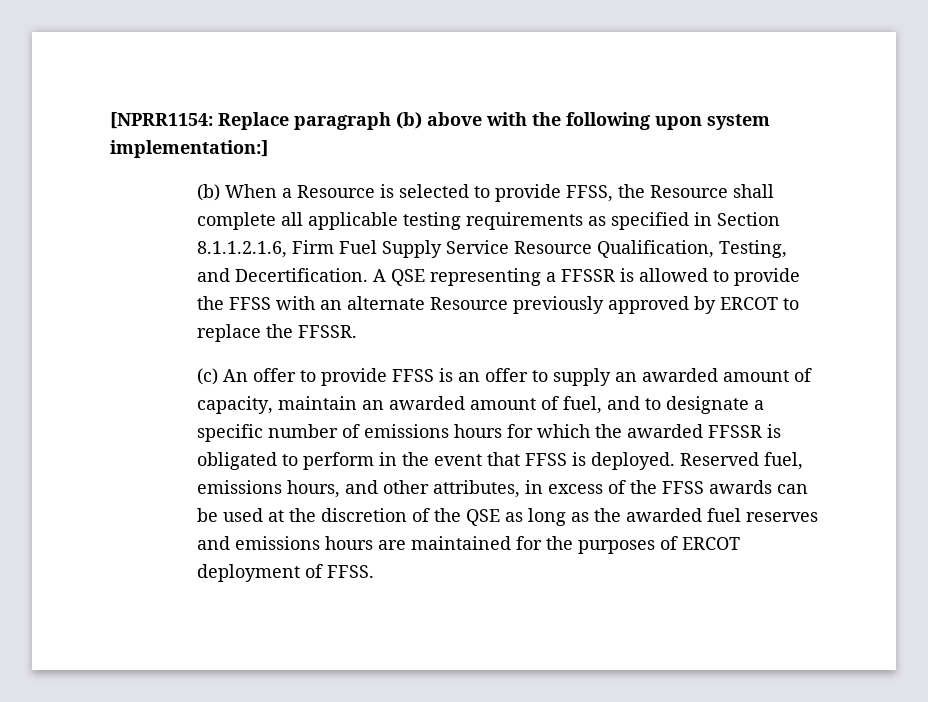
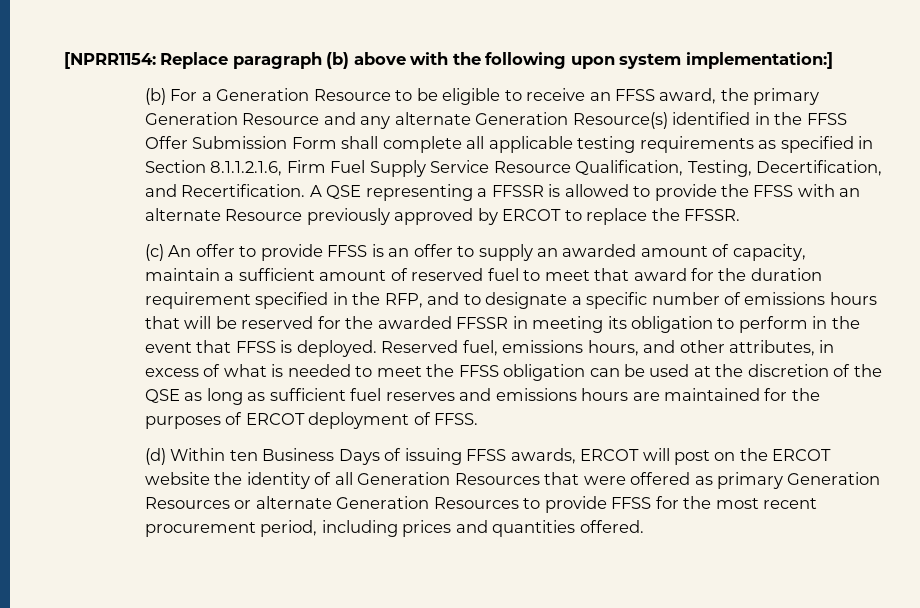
- (b) When a Resource is selected to provide FFSS, the Resource shall complete all applicable testing requirements as specified in Section 8.1.1.2.1.6, Firm Fuel Supply Service Resource Qualification, Testing, and Decertification.
+ (b) For a Generation Resource to be eligible to receive an FFSS award, the primary Generation Resource and any alternate Generation Resource(s) identified in the FFSS Offer Submission Form shall complete all applicable testing requirements as specified in Section 8.1.1.2.1.6, Firm Fuel Supply Service Resource Qualification, Testing, Decertification, and Recertification.
- (c) An offer to provide FFSS is an offer to supply an awarded amount of capacity, maintain an awarded amount of fuel, and to designate a specific number of emissions hours for which the awarded FFSSR is obligated to perform in the event that FFSS is deployed.
+ (c) An offer to provide FFSS is an offer to supply an awarded amount of capacity, maintain a sufficient amount of reserved fuel to meet that award for the duration requirement specified in the RFP, and to designate a specific number of emissions hours that will be reserved for the awarded FFSSR in meeting its obligation to perform in the event that FFSS is deployed.
- Reserved fuel, emissions hours, and other attributes, in excess of the FFSS awards can be used at the discretion of the QSE as long as the awarded fuel reserves and emissions hours are maintained for the purposes of ERCOT deployment of FFSS.
+ Reserved fuel, emissions hours, and other attributes, in excess of what is needed to meet the FFSS obligation can be used at the discretion of the QSE as long as sufficient fuel reserves and emissions hours are maintained for the purposes of ERCOT deployment of FFSS.
+ (d) Within ten Business Days of issuing FFSS awards, ERCOT will post on the ERCOT website the identity of all Generation Resources that were offered as primary Generation Resources or alternate Generation Resources to provide FFSS for the most recent procurement period, including prices and quantities offered.

